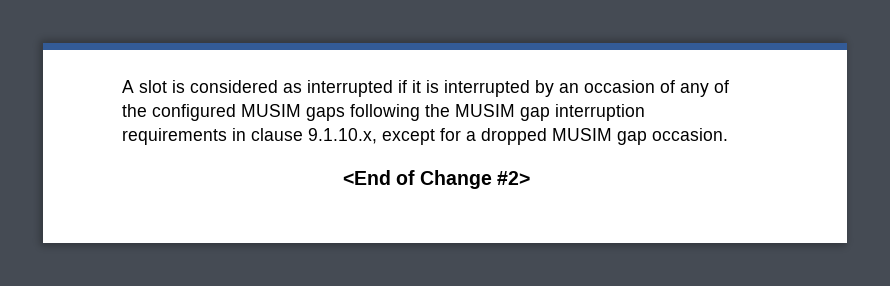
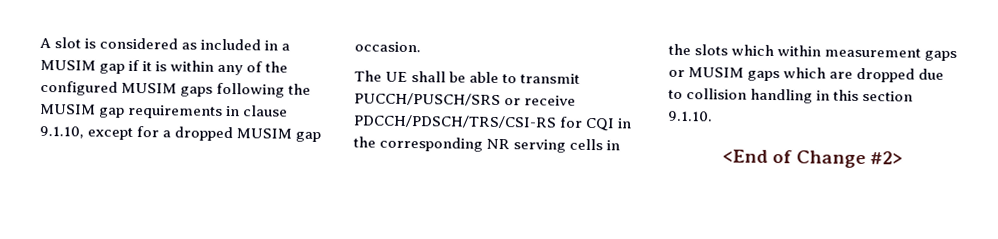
- A slot is considered as interrupted if it is interrupted by an occasion of any of the configured MUSIM gaps following the MUSIM gap interruption requirements in clause 9.1.10.x, except for a dropped MUSIM gap occasion.
+ A slot is considered as included in a MUSIM gap if it is within any of the configured MUSIM gaps following the MUSIM gap requirements in clause 9.1.10, except for a dropped MUSIM gap occasion.
+ The UE shall be able to transmit PUCCH/PUSCH/SRS or receive PDCCH/PDSCH/TRS/CSI-RS for CQI in the corresponding NR serving cells in the slots which within measurement gaps or MUSIM gaps which are dropped due to collision handling in this section 9.1.10.

